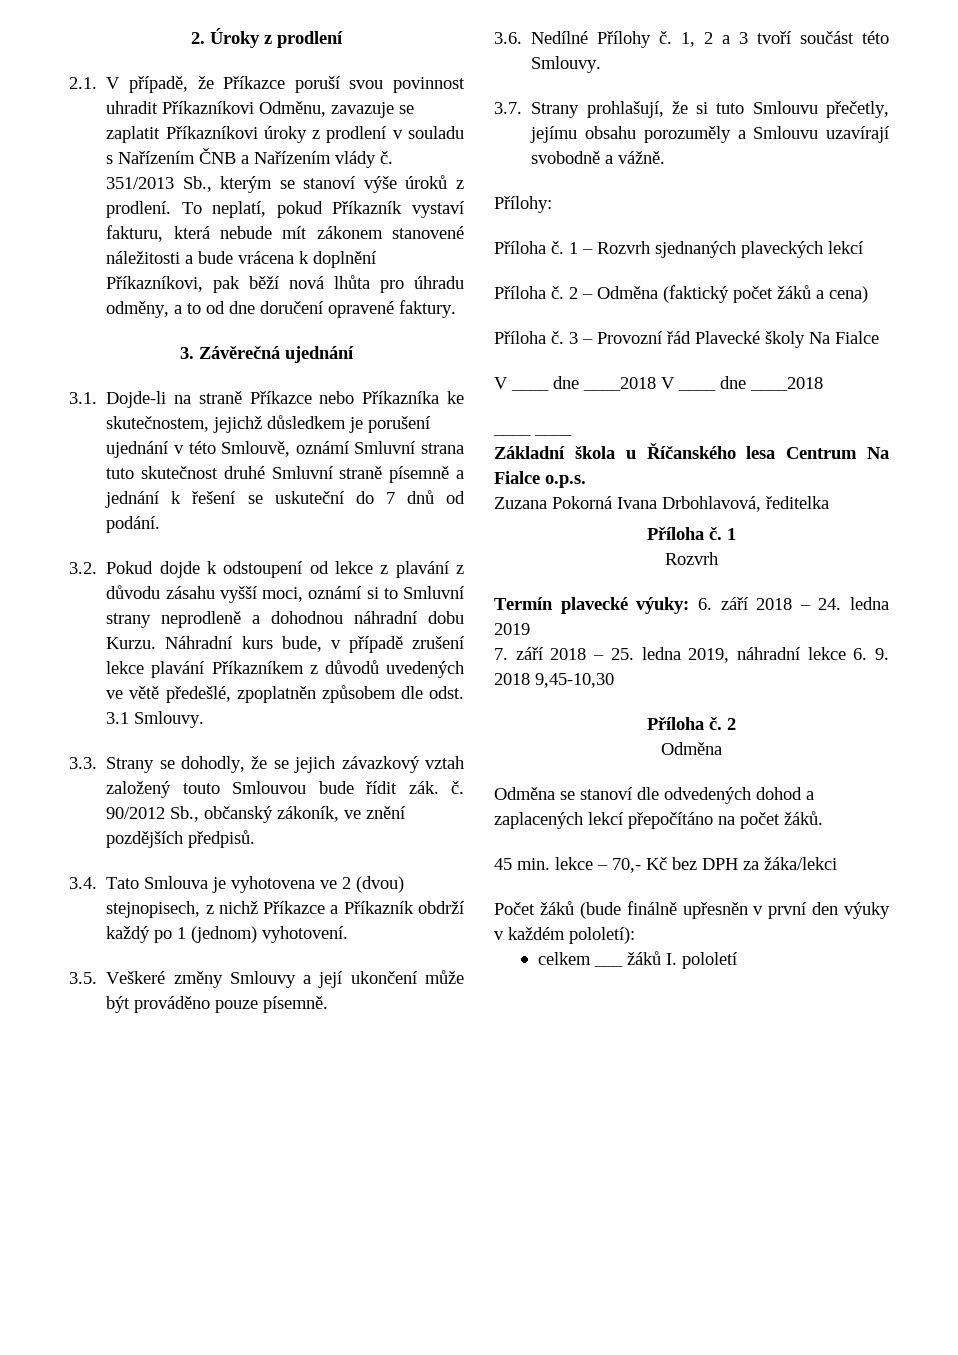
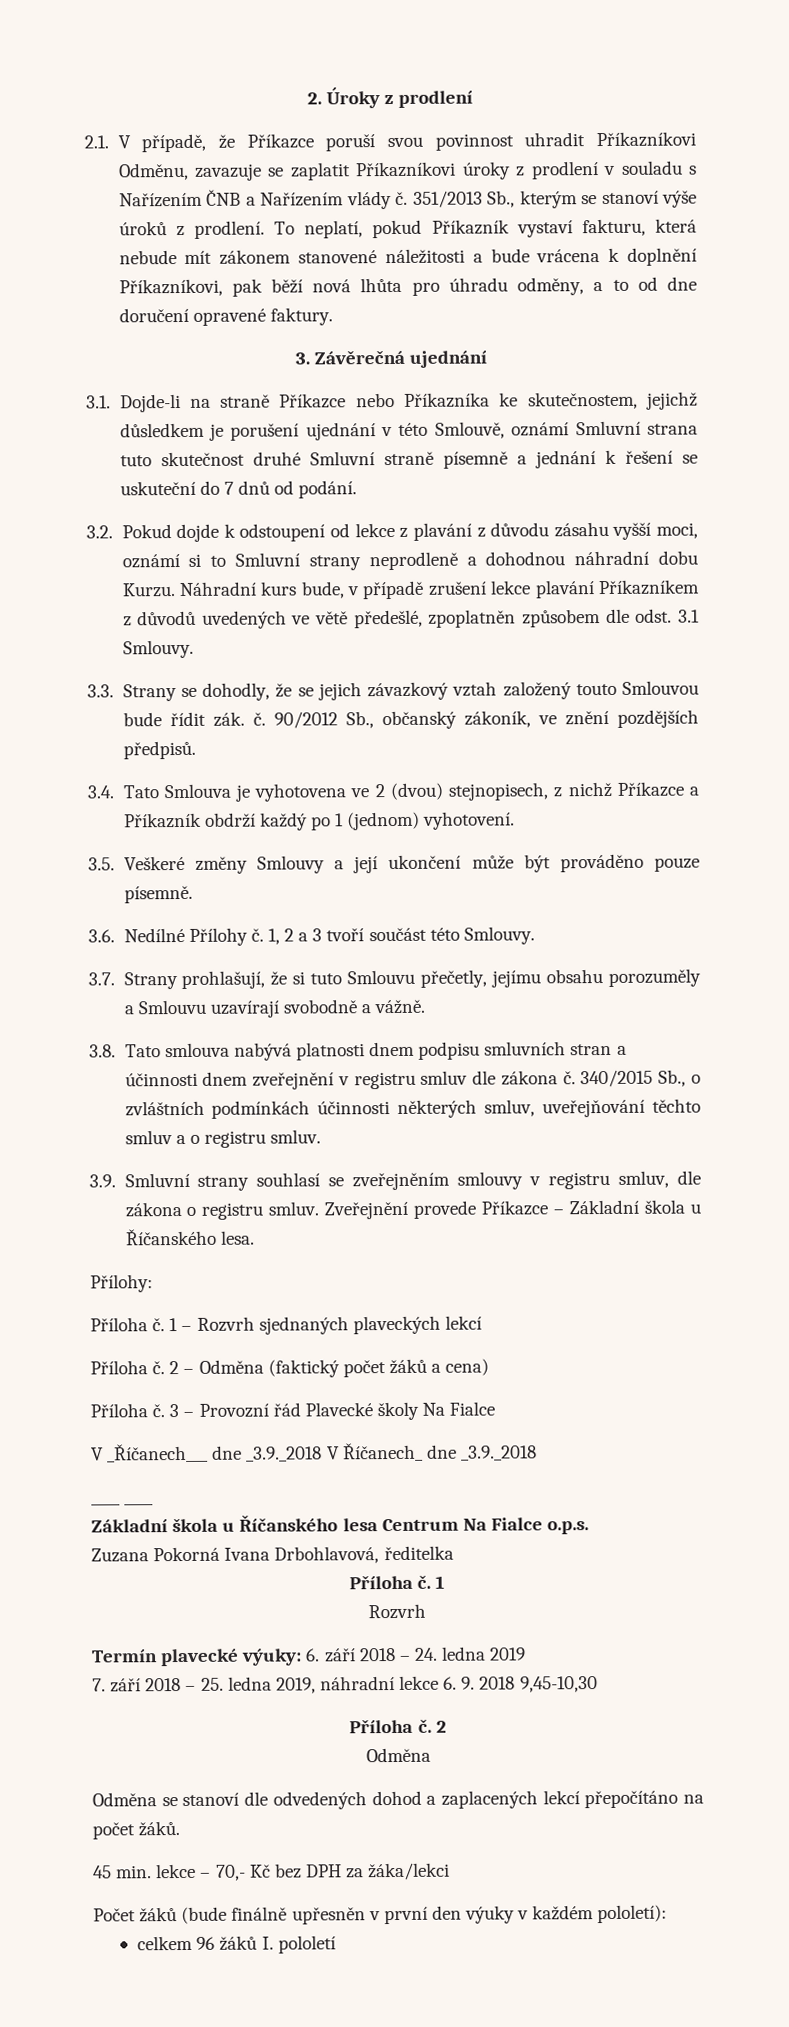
+ 3.8. Tato smlouva nabývá platnosti dnem podpisu smluvních stran a účinnosti dnem zveřejnění v registru smluv dle zákona č. 340/2015 Sb., o zvláštních podmínkách účinnosti některých smluv, uveřejňování těchto smluv a o registru smluv.
+ 3.9. Smluvní strany souhlasí se zveřejněním smlouvy v registru smluv, dle zákona o registru smluv. Zveřejnění provede Příkazce – Základní škola u Říčanského lesa.
- V ____ dne ____2018 V ____ dne ____2018
+ V _Říčanech___ dne _3.9._2018 V Říčanech_ dne _3.9._2018
- celkem ___ žáků I. pololetí
+ celkem 96 žáků I. pololetí

